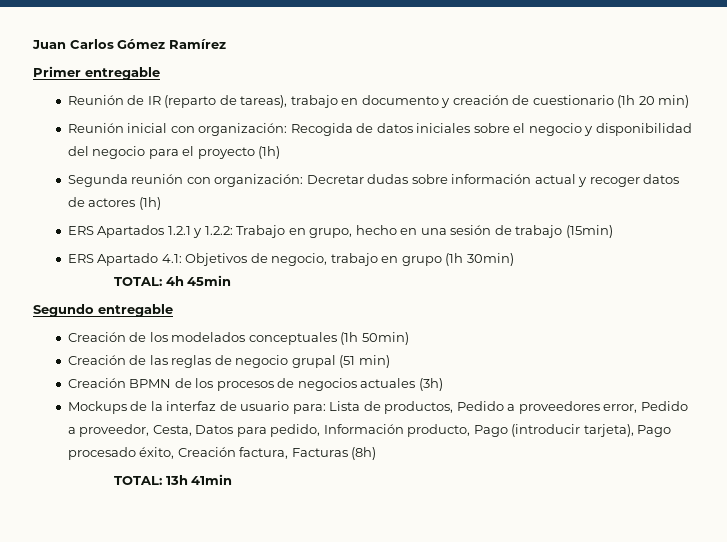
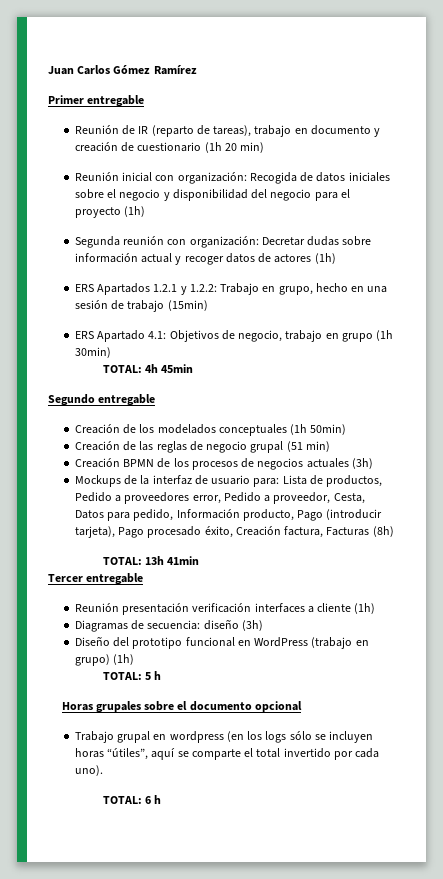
+ Tercer entregable
+ Reunión presentación verificación interfaces a cliente (1h)
+ Diagramas de secuencia: diseño (3h)
+ Diseño del prototipo funcional en WordPress (trabajo en grupo) (1h)
+ TOTAL: 5 h
+ Horas grupales sobre el documento opcional
+ Trabajo grupal en wordpress (en los logs sólo se incluyen horas “útiles”, aquí se comparte el total invertido por cada uno).
+ TOTAL: 6 h

